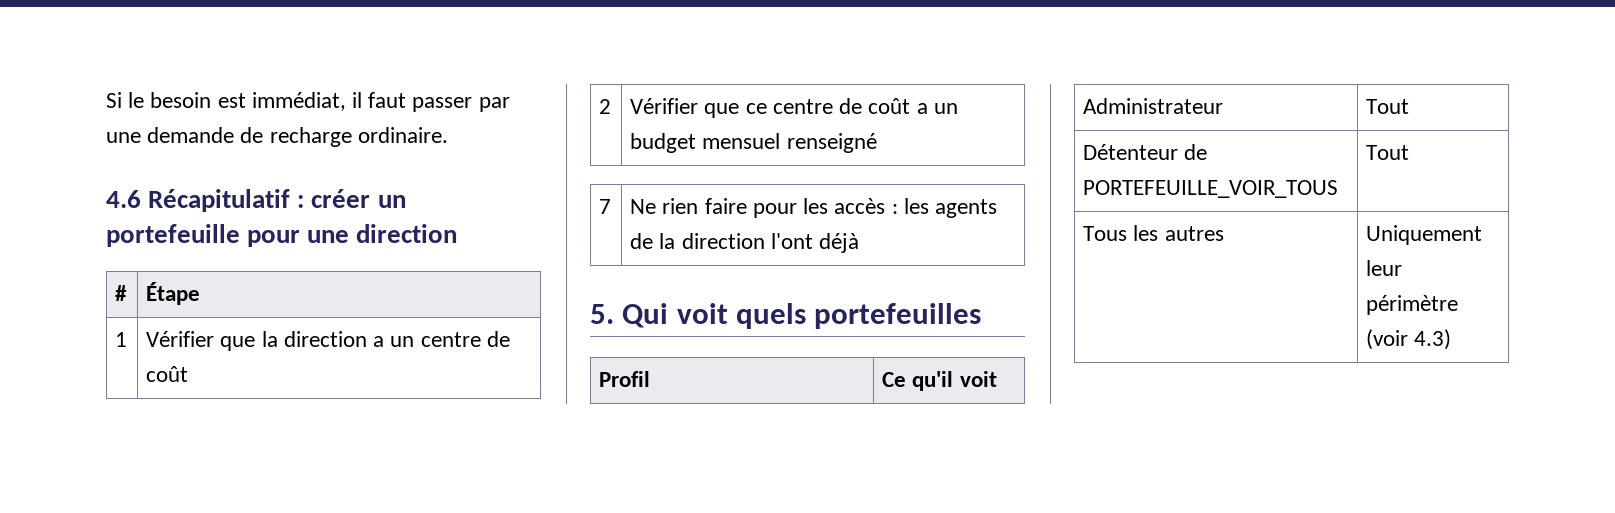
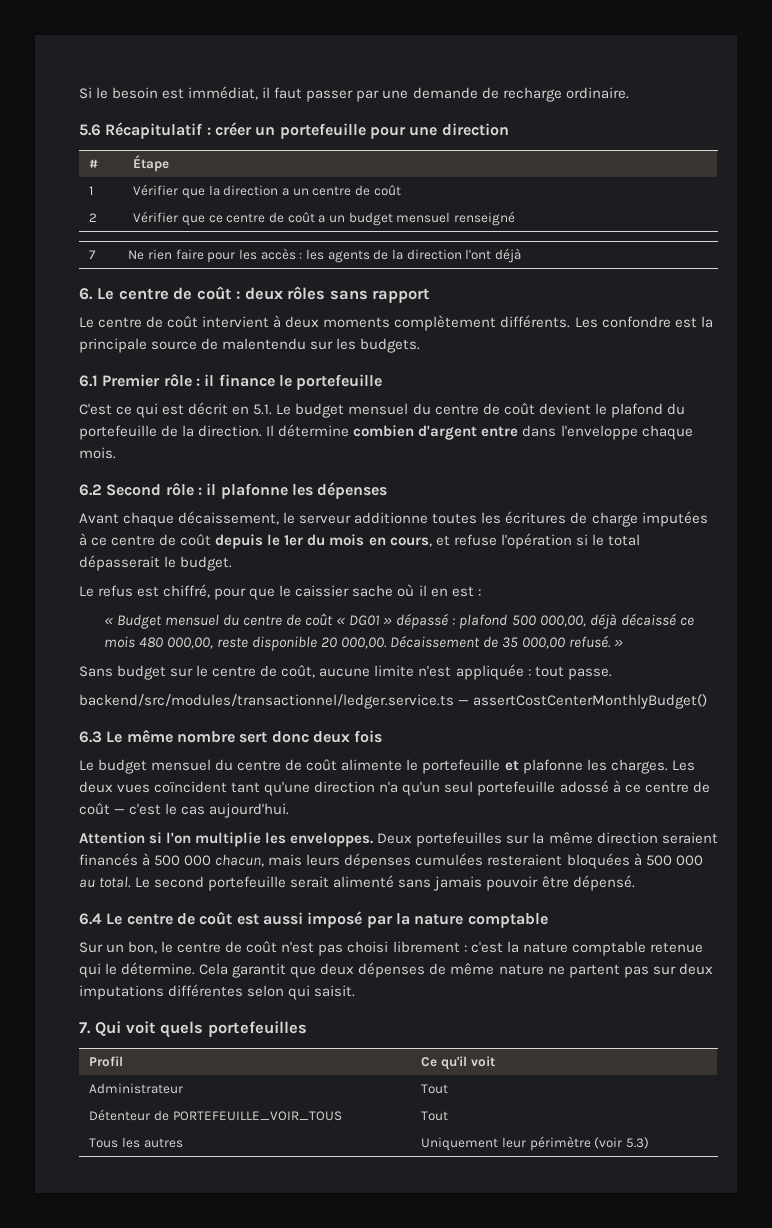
- 4.6 Récapitulatif : créer un portefeuille pour une direction
+ 5.6 Récapitulatif : créer un portefeuille pour une direction
- 5. Qui voit quels portefeuilles
+ 6. Le centre de coût : deux rôles sans rapport
+ Le centre de coût intervient à deux moments complètement différents. Les confondre est la principale source de malentendu sur les budgets.
+ 6.1 Premier rôle : il finance le portefeuille
+ C'est ce qui est décrit en 5.1. Le budget mensuel du centre de coût devient le plafond du portefeuille de la direction. Il détermine combien d'argent entre dans l'enveloppe chaque mois.
+ 6.2 Second rôle : il plafonne les dépenses
+ Avant chaque décaissement, le serveur additionne toutes les écritures de charge imputées à ce centre de coût depuis le 1er du mois en cours, et refuse l'opération si le total dépasserait le budget.
+ Le refus est chiffré, pour que le caissier sache où il en est :
+ « Budget mensuel du centre de coût « DG01 » dépassé : plafond 500 000,00, déjà décaissé ce mois 480 000,00, reste disponible 20 000,00. Décaissement de 35 000,00 refusé. »
+ Sans budget sur le centre de coût, aucune limite n'est appliquée : tout passe.
+ backend/src/modules/transactionnel/ledger.service.ts — assertCostCenterMonthlyBudget()
+ 6.3 Le même nombre sert donc deux fois
+ Le budget mensuel du centre de coût alimente le portefeuille et plafonne les charges. Les deux vues coïncident tant qu'une direction n'a qu'un seul portefeuille adossé à ce centre de coût — c'est le cas aujourd'hui.
+ Attention si l'on multiplie les enveloppes. Deux portefeuilles sur la même direction seraient financés à 500 000 chacun, mais leurs dépenses cumulées resteraient bloquées à 500 000 au total. Le second portefeuille serait alimenté sans jamais pouvoir être dépensé.
+ 6.4 Le centre de coût est aussi imposé par la nature comptable
+ Sur un bon, le centre de coût n'est pas choisi librement : c'est la nature comptable retenue qui le détermine. Cela garantit que deux dépenses de même nature ne partent pas sur deux imputations différentes selon qui saisit.
+ 7. Qui voit quels portefeuilles
- Tous les autres | Uniquement leur périmètre (voir 4.3)
+ Tous les autres | Uniquement leur périmètre (voir 5.3)

